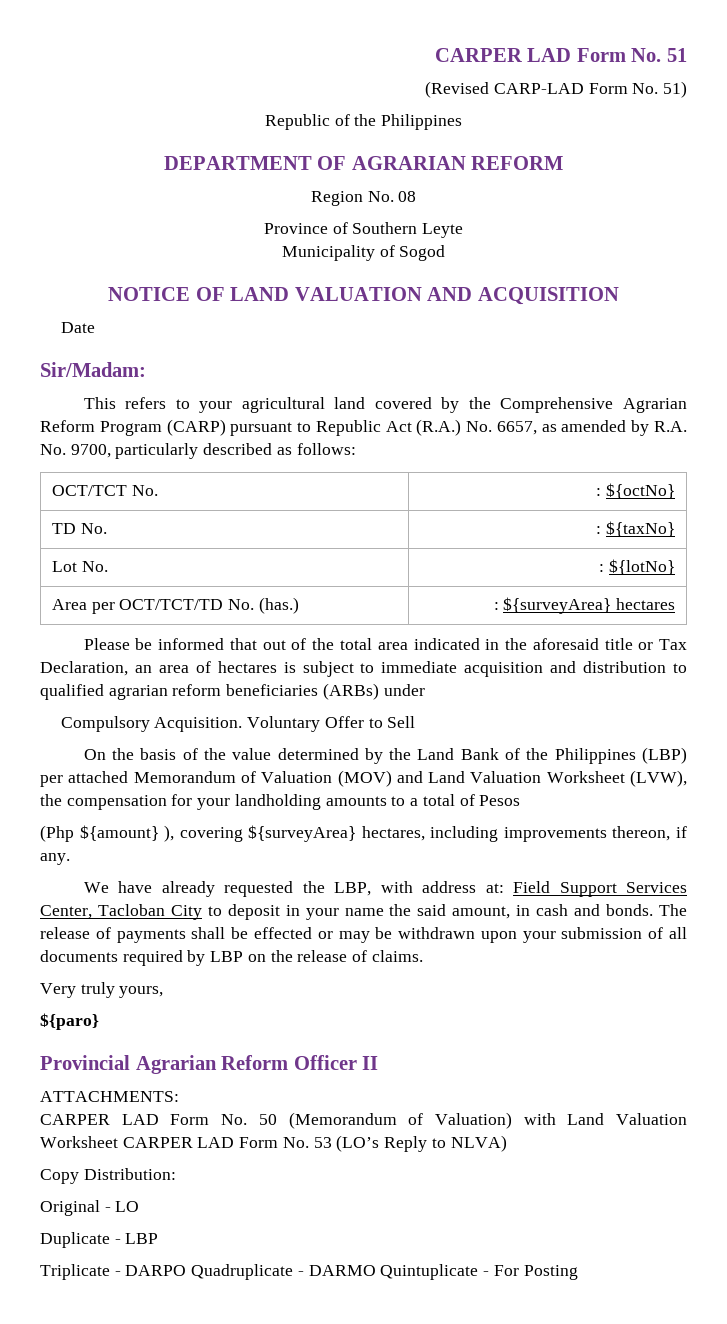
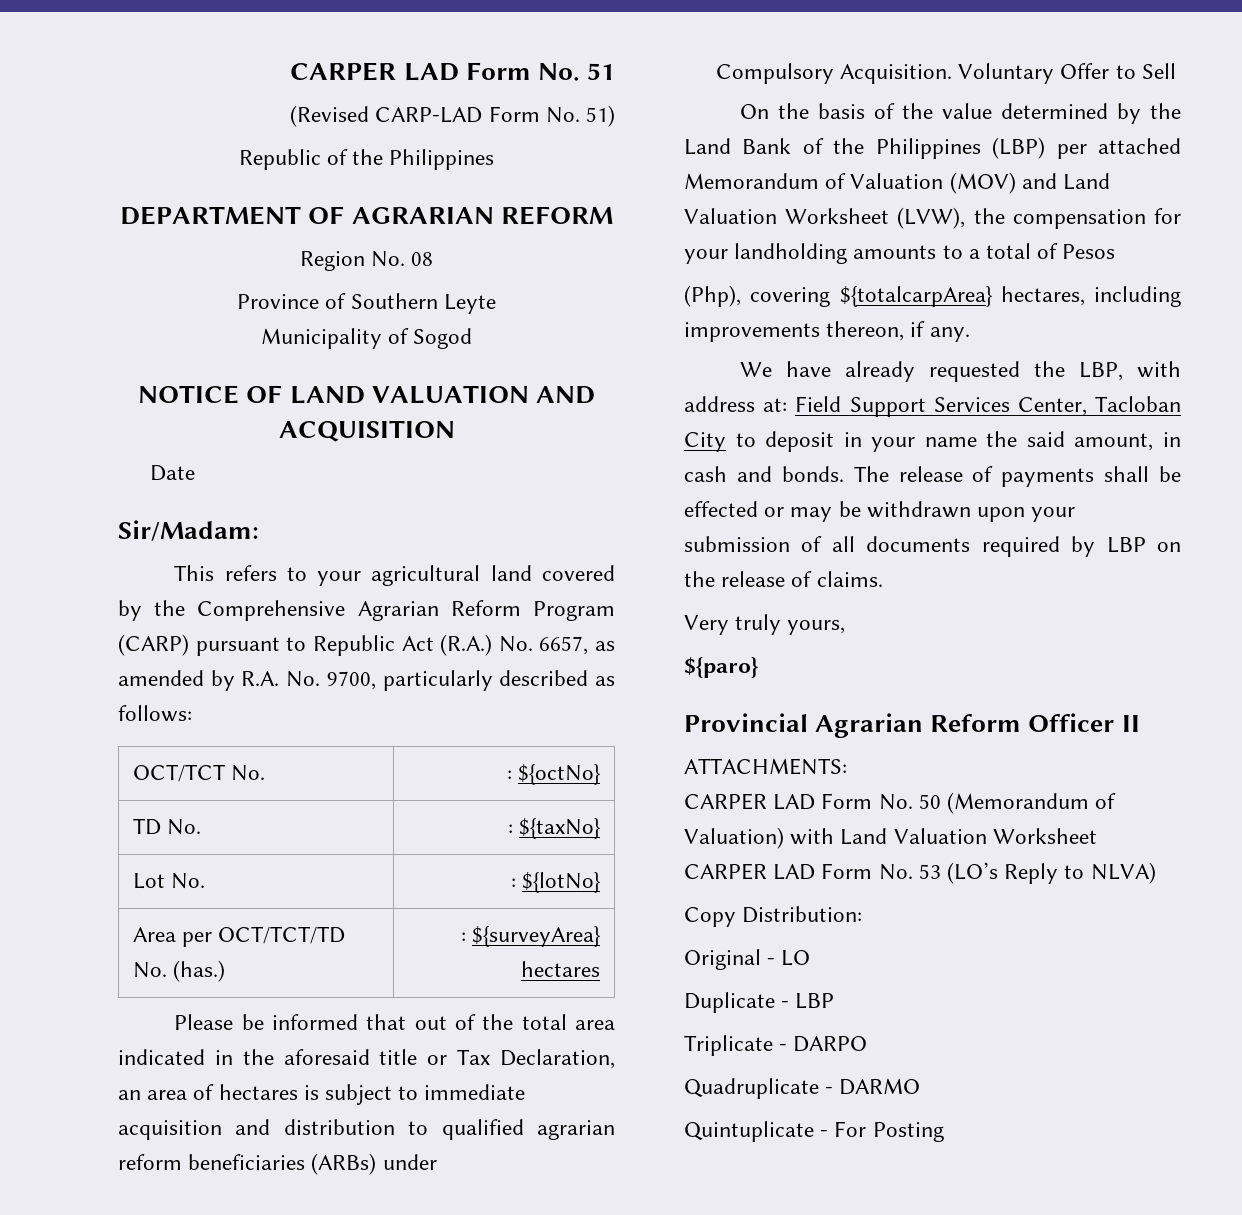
- (Php ${amount} ), covering ${surveyArea} hectares, including improvements thereon, if any.
+ (Php), covering ${totalcarpArea} hectares, including improvements thereon, if any.
- Triplicate - DARPO Quadruplicate - DARMO Quintuplicate - For Posting
+ Triplicate - DARPO
+ Quadruplicate - DARMO
+ Quintuplicate - For Posting

